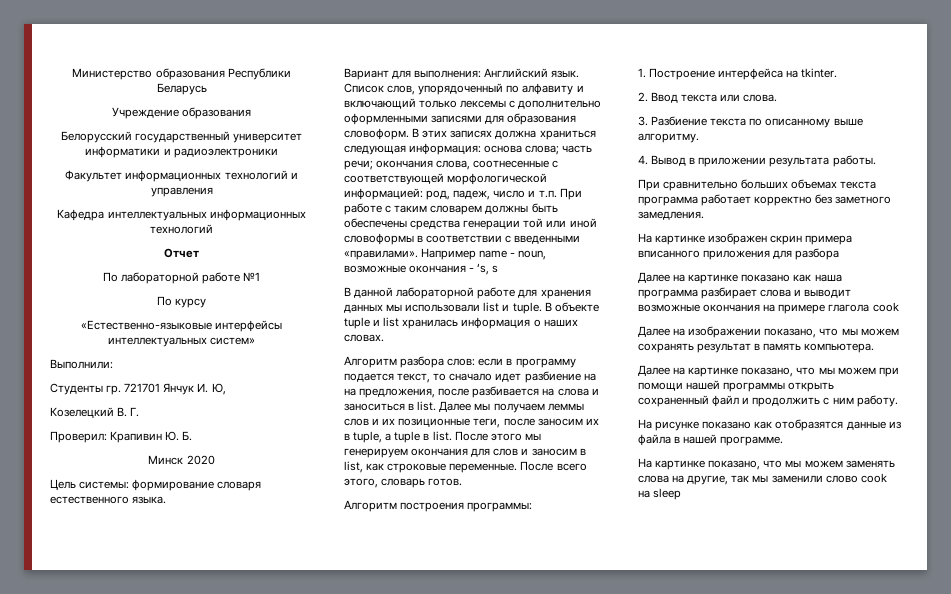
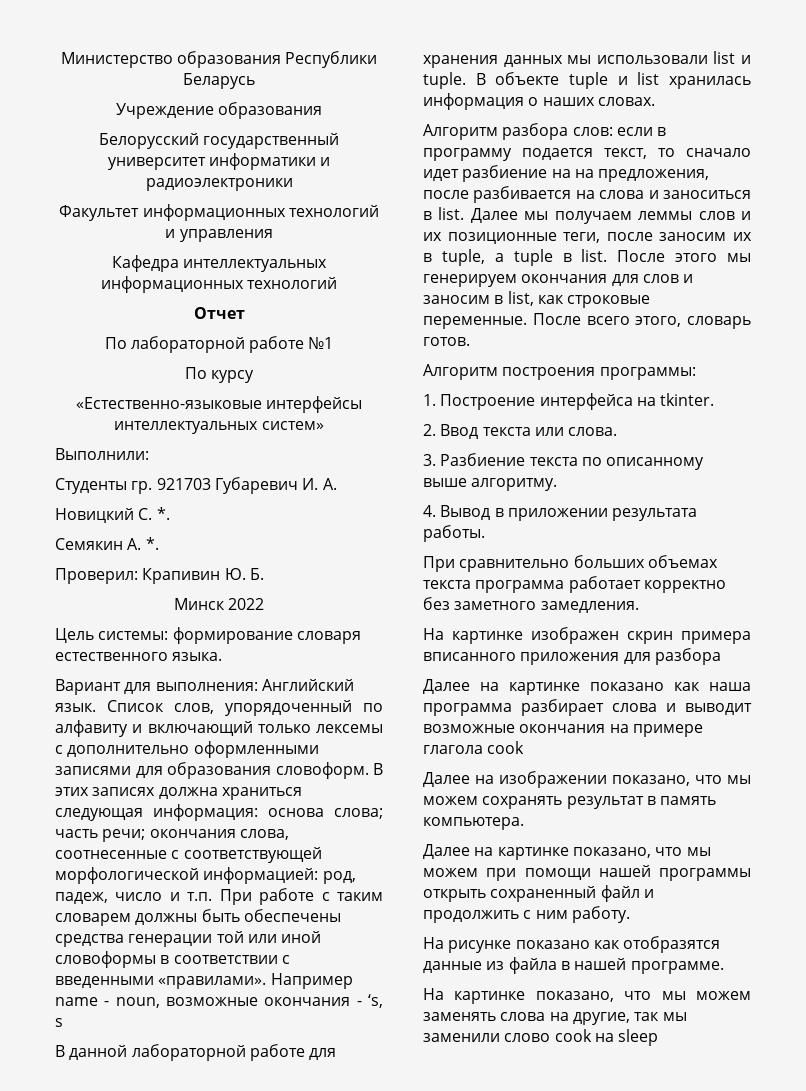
- 721701 Янчук И. Ю,
- Козелецкий В. Г.
+ 921703 Губаревич И. А.
+ Новицкий С. *.
+ Семякин А. *.
- Минск 2020
+ Минск 2022

